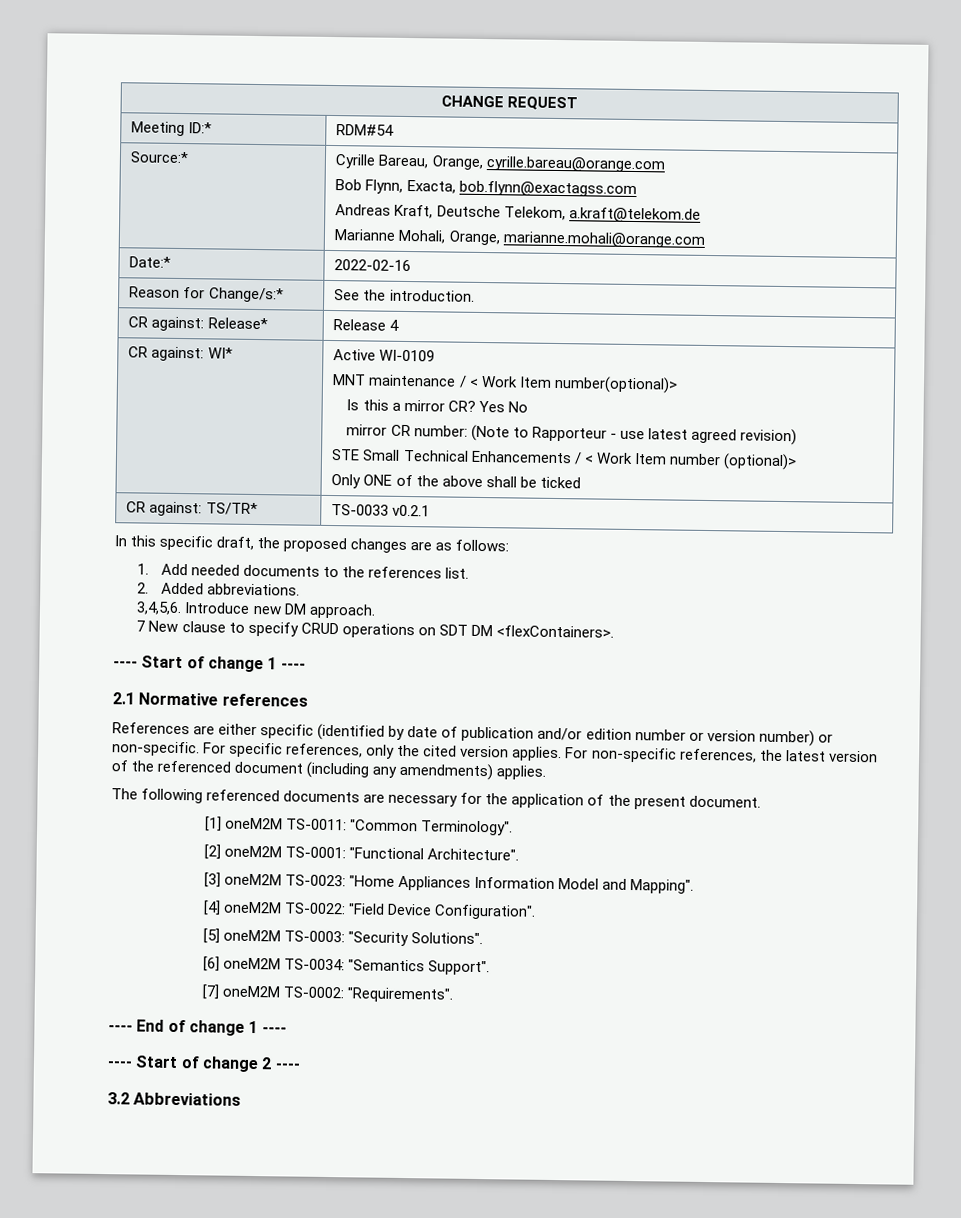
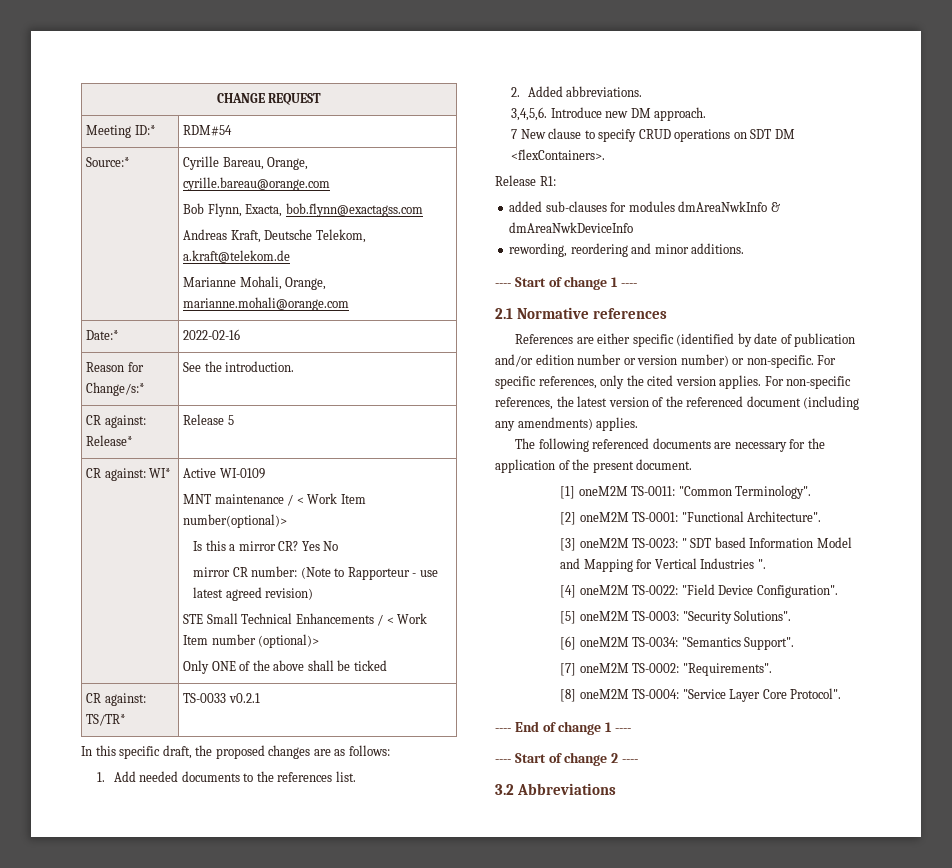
- CR against: Release* | Release 4
+ CR against: Release* | Release 5
+ Release R1:
+ added sub-clauses for modules dmAreaNwkInfo & dmAreaNwkDeviceInfo
+ rewording, reordering and minor additions.
- [3] oneM2M TS-0023: "Home Appliances Information Model and Mapping".
+ [3] oneM2M TS-0023: " SDT based Information Model and Mapping for Vertical Industries ".
+ [8] oneM2M TS-0004: "Service Layer Core Protocol".

